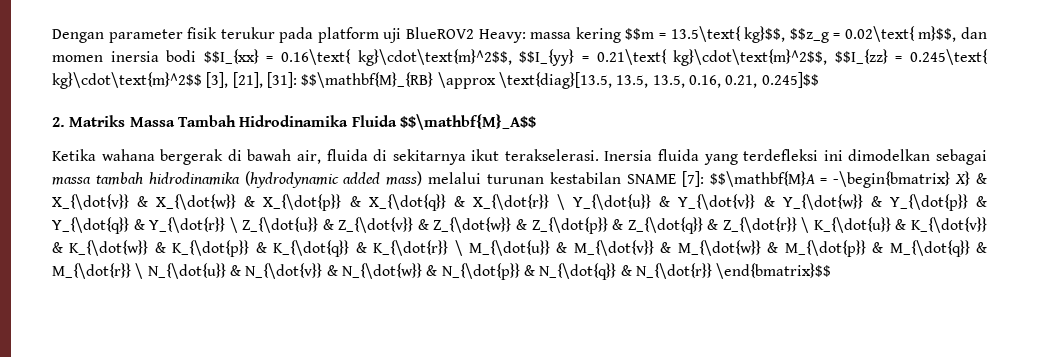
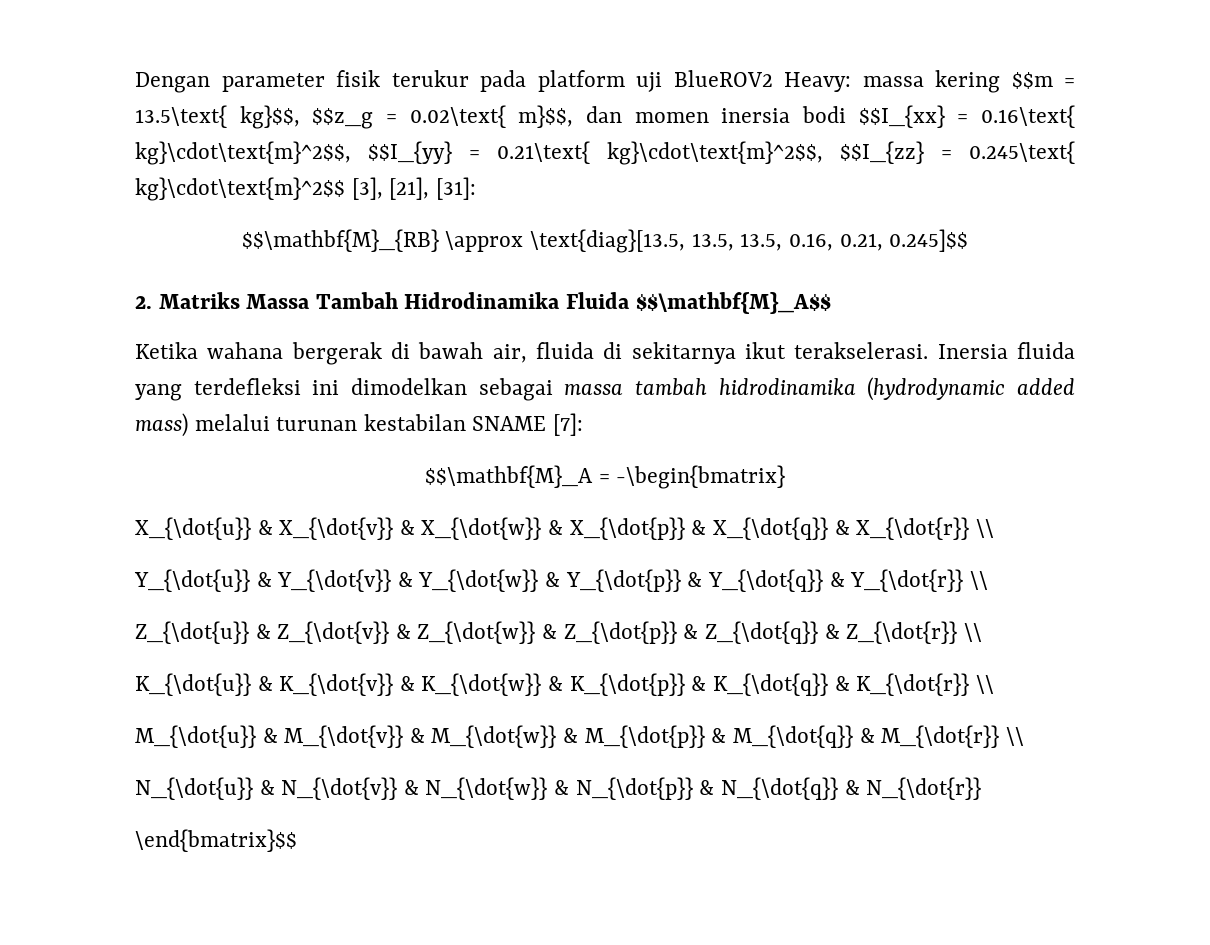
- Dengan parameter fisik terukur pada platform uji BlueROV2 Heavy: massa kering $$m = 13.5\text{ kg}$$, $$z_g = 0.02\text{ m}$$, dan momen inersia bodi $$I_{xx} = 0.16\text{ kg}\cdot\text{m}^2$$, $$I_{yy} = 0.21\text{ kg}\cdot\text{m}^2$$, $$I_{zz} = 0.245\text{ kg}\cdot\text{m}^2$$ [3], [21], [31]: $$\mathbf{M}_{RB} \approx \text{diag}[13.5, 13.5, 13.5, 0.16, 0.21, 0.245]$$
+ Dengan parameter fisik terukur pada platform uji BlueROV2 Heavy: massa kering $$m = 13.5\text{ kg}$$, $$z_g = 0.02\text{ m}$$, dan momen inersia bodi $$I_{xx} = 0.16\text{ kg}\cdot\text{m}^2$$, $$I_{yy} = 0.21\text{ kg}\cdot\text{m}^2$$, $$I_{zz} = 0.245\text{ kg}\cdot\text{m}^2$$ [3], [21], [31]:
+ $$\mathbf{M}_{RB} \approx \text{diag}[13.5, 13.5, 13.5, 0.16, 0.21, 0.245]$$
- Inersia fluida yang terdefleksi ini dimodelkan sebagai massa tambah hidrodinamika (hydrodynamic added mass) melalui turunan kestabilan SNAME [7]: $$\mathbf{M}A = -\begin{bmatrix} X} & X_{\dot{v}} & X_{\dot{w}} & X_{\dot{p}} & X_{\dot{q}} & X_{\dot{r}} \ Y_{\dot{u}} & Y_{\dot{v}} & Y_{\dot{w}} & Y_{\dot{p}} & Y_{\dot{q}} & Y_{\dot{r}} \ Z_{\dot{u}} & Z_{\dot{v}} & Z_{\dot{w}} & Z_{\dot{p}} & Z_{\dot{q}} & Z_{\dot{r}} \ K_{\dot{u}} & K_{\dot{v}} & K_{\dot{w}} & K_{\dot{p}} & K_{\dot{q}} & K_{\dot{r}} \ M_{\dot{u}} & M_{\dot{v}} & M_{\dot{w}} & M_{\dot{p}} & M_{\dot{q}} & M_{\dot{r}} \ N_{\dot{u}} & N_{\dot{v}} & N_{\dot{w}} & N_{\dot{p}} & N_{\dot{q}} & N_{\dot{r}} \end{bmatrix}$$
+ Inersia fluida yang terdefleksi ini dimodelkan sebagai massa tambah hidrodinamika (hydrodynamic added mass) melalui turunan kestabilan SNAME [7]:
+ $$\mathbf{M}_A = -\begin{bmatrix}
+ X_{\dot{u}} & X_{\dot{v}} & X_{\dot{w}} & X_{\dot{p}} & X_{\dot{q}} & X_{\dot{r}} \\
+ Y_{\dot{u}} & Y_{\dot{v}} & Y_{\dot{w}} & Y_{\dot{p}} & Y_{\dot{q}} & Y_{\dot{r}} \\
+ Z_{\dot{u}} & Z_{\dot{v}} & Z_{\dot{w}} & Z_{\dot{p}} & Z_{\dot{q}} & Z_{\dot{r}} \\
+ K_{\dot{u}} & K_{\dot{v}} & K_{\dot{w}} & K_{\dot{p}} & K_{\dot{q}} & K_{\dot{r}} \\
+ M_{\dot{u}} & M_{\dot{v}} & M_{\dot{w}} & M_{\dot{p}} & M_{\dot{q}} & M_{\dot{r}} \\
+ N_{\dot{u}} & N_{\dot{v}} & N_{\dot{w}} & N_{\dot{p}} & N_{\dot{q}} & N_{\dot{r}}
+ \end{bmatrix}$$

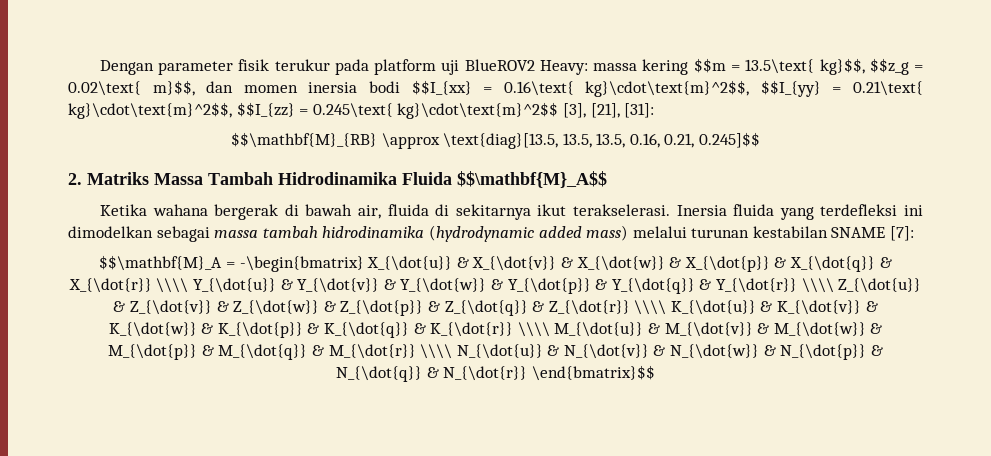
- $$\mathbf{M}_A = -\begin{bmatrix}
- X_{\dot{u}} & X_{\dot{v}} & X_{\dot{w}} & X_{\dot{p}} & X_{\dot{q}} & X_{\dot{r}} \\
- Y_{\dot{u}} & Y_{\dot{v}} & Y_{\dot{w}} & Y_{\dot{p}} & Y_{\dot{q}} & Y_{\dot{r}} \\
- Z_{\dot{u}} & Z_{\dot{v}} & Z_{\dot{w}} & Z_{\dot{p}} & Z_{\dot{q}} & Z_{\dot{r}} \\
- K_{\dot{u}} & K_{\dot{v}} & K_{\dot{w}} & K_{\dot{p}} & K_{\dot{q}} & K_{\dot{r}} \\
- M_{\dot{u}} & M_{\dot{v}} & M_{\dot{w}} & M_{\dot{p}} & M_{\dot{q}} & M_{\dot{r}} \\
- N_{\dot{u}} & N_{\dot{v}} & N_{\dot{w}} & N_{\dot{p}} & N_{\dot{q}} & N_{\dot{r}}
- \end{bmatrix}$$
+ $$\mathbf{M}_A = -\begin{bmatrix} X_{\dot{u}} & X_{\dot{v}} & X_{\dot{w}} & X_{\dot{p}} & X_{\dot{q}} & X_{\dot{r}} \\\\ Y_{\dot{u}} & Y_{\dot{v}} & Y_{\dot{w}} & Y_{\dot{p}} & Y_{\dot{q}} & Y_{\dot{r}} \\\\ Z_{\dot{u}} & Z_{\dot{v}} & Z_{\dot{w}} & Z_{\dot{p}} & Z_{\dot{q}} & Z_{\dot{r}} \\\\ K_{\dot{u}} & K_{\dot{v}} & K_{\dot{w}} & K_{\dot{p}} & K_{\dot{q}} & K_{\dot{r}} \\\\ M_{\dot{u}} & M_{\dot{v}} & M_{\dot{w}} & M_{\dot{p}} & M_{\dot{q}} & M_{\dot{r}} \\\\ N_{\dot{u}} & N_{\dot{v}} & N_{\dot{w}} & N_{\dot{p}} & N_{\dot{q}} & N_{\dot{r}} \end{bmatrix}$$

